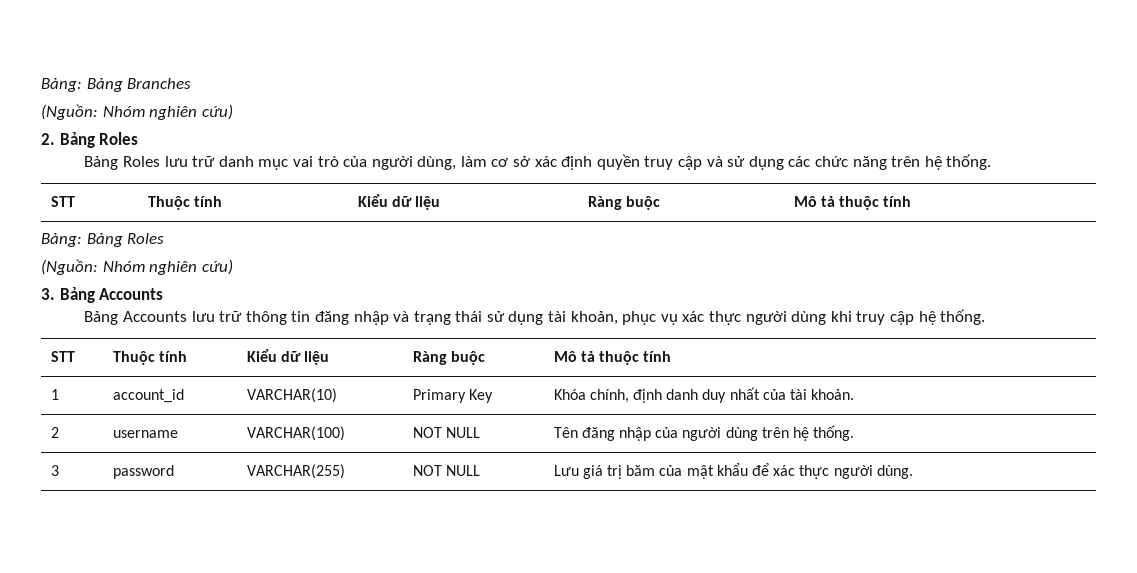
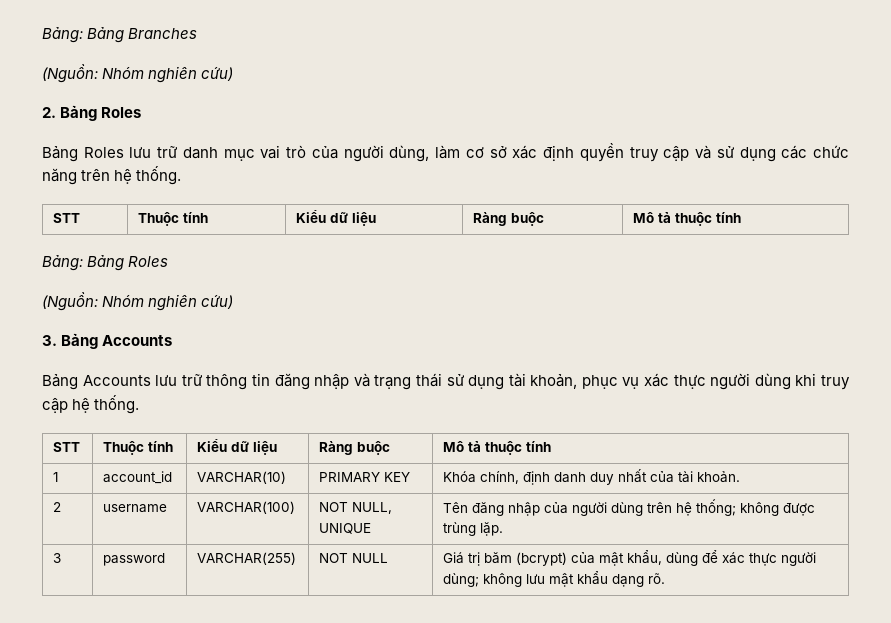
- 1 | account_id | VARCHAR(10) | Primary Key | Khóa chính, định danh duy nhất của tài khoản.
+ 1 | account_id | VARCHAR(10) | PRIMARY KEY | Khóa chính, định danh duy nhất của tài khoản.
- 2 | username | VARCHAR(100) | NOT NULL | Tên đăng nhập của người dùng trên hệ thống.
+ 2 | username | VARCHAR(100) | NOT NULL, UNIQUE | Tên đăng nhập của người dùng trên hệ thống; không được trùng lặp.
- 3 | password | VARCHAR(255) | NOT NULL | Lưu giá trị băm của mật khẩu để xác thực người dùng.
+ 3 | password | VARCHAR(255) | NOT NULL | Giá trị băm (bcrypt) của mật khẩu, dùng để xác thực người dùng; không lưu mật khẩu dạng rõ.

